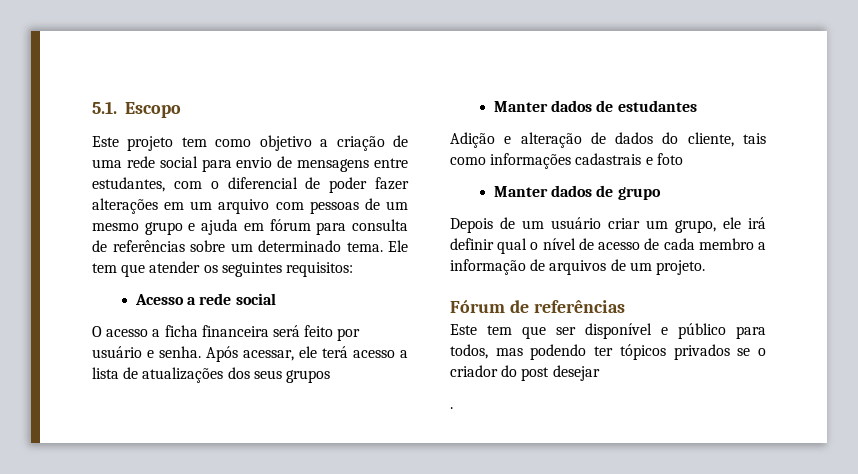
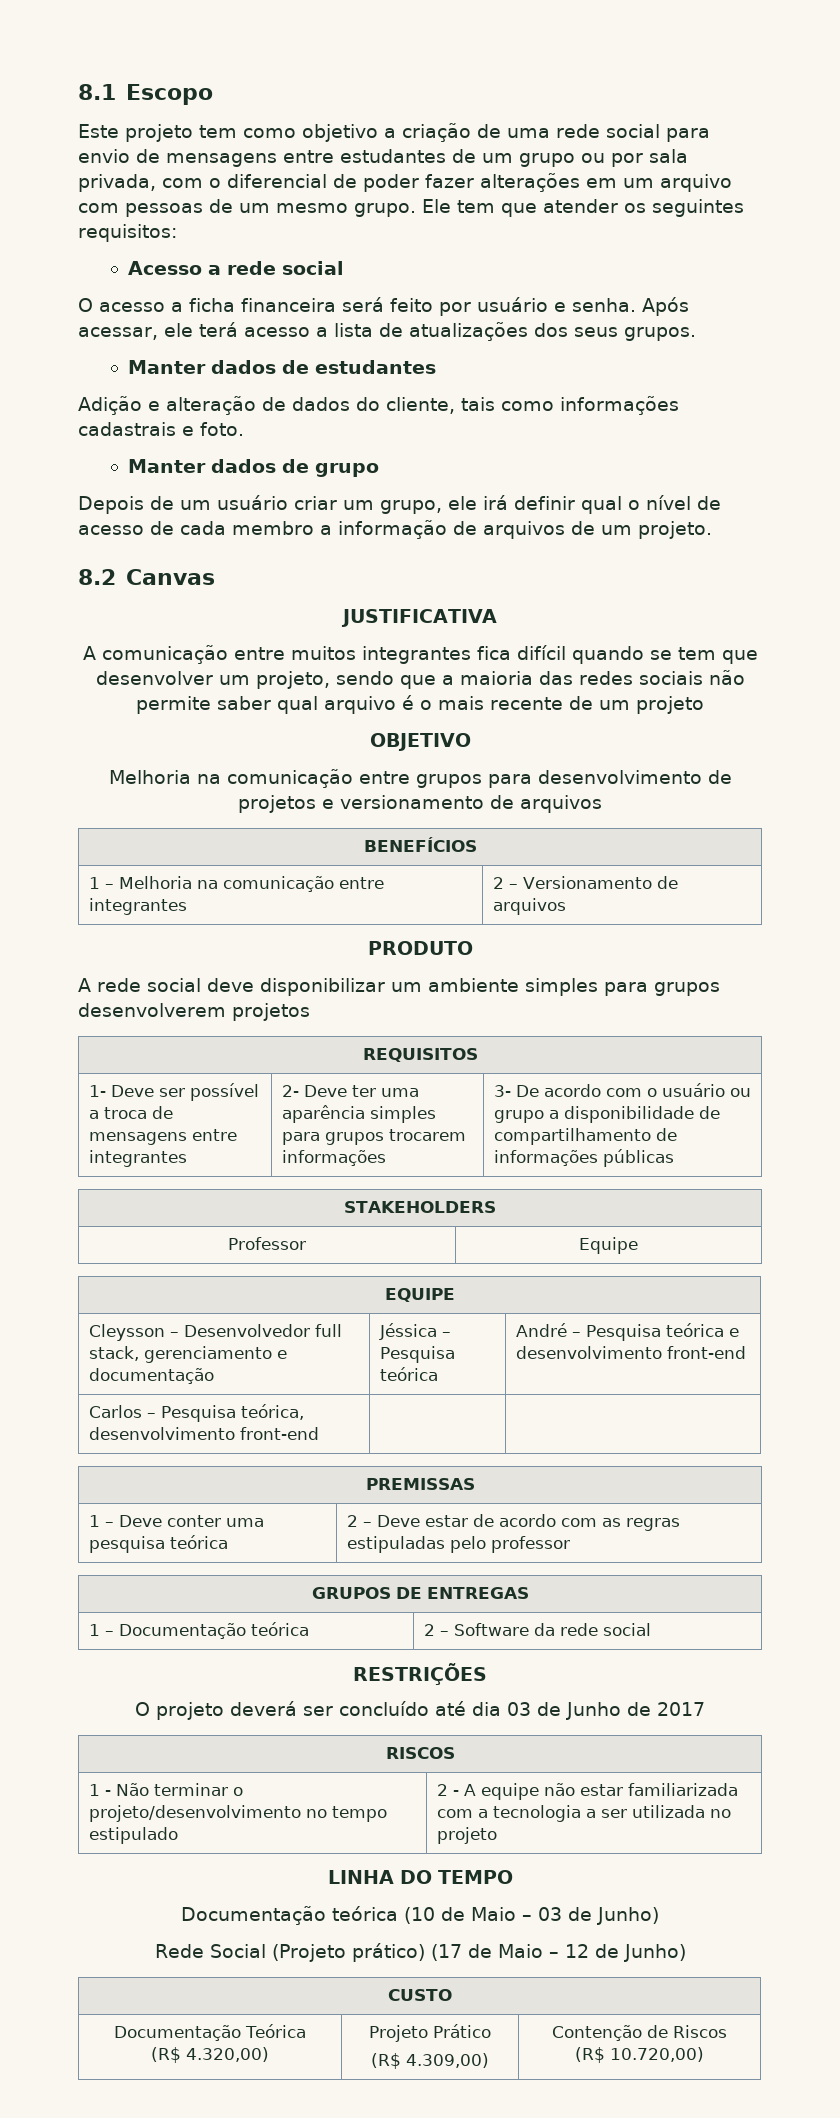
- 5.1. Escopo
+ 8.1 Escopo
- Este projeto tem como objetivo a criação de uma rede social para envio de mensagens entre estudantes, com o diferencial de poder fazer alterações em um arquivo com pessoas de um mesmo grupo e ajuda em fórum para consulta de referências sobre um determinado tema.
+ Este projeto tem como objetivo a criação de uma rede social para envio de mensagens entre estudantes de um grupo ou por sala privada, com o diferencial de poder fazer alterações em um arquivo com pessoas de um mesmo grupo.
- Após acessar, ele terá acesso a lista de atualizações dos seus grupos
+ Após acessar, ele terá acesso a lista de atualizações dos seus grupos.
- Adição e alteração de dados do cliente, tais como informações cadastrais e foto
+ Adição e alteração de dados do cliente, tais como informações cadastrais e foto.
- Fórum de referências
- Este tem que ser disponível e público para todos, mas podendo ter tópicos privados se o criador do post desejar
- .
+ 8.2 Canvas
+ JUSTIFICATIVA
+ A comunicação entre muitos integrantes fica difícil quando se tem que desenvolver um projeto, sendo que a maioria das redes sociais não permite saber qual arquivo é o mais recente de um projeto
+ OBJETIVO
+ Melhoria na comunicação entre grupos para desenvolvimento de projetos e versionamento de arquivos
+ BENEFÍCIOS
+ 1 – Melhoria na comunicação entre integrantes | 2 – Versionamento de arquivos
+ PRODUTO
+ A rede social deve disponibilizar um ambiente simples para grupos desenvolverem projetos
+ REQUISITOS
+ 1- Deve ser possível a troca de mensagens entre integrantes | 2- Deve ter uma aparência simples para grupos trocarem informações | 3- De acordo com o usuário ou grupo a disponibilidade de compartilhamento de informações públicas
+ STAKEHOLDERS
+ Professor | Equipe
+ EQUIPE
+ Cleysson – Desenvolvedor full stack, gerenciamento e documentação | Jéssica – Pesquisa teórica | André – Pesquisa teórica e desenvolvimento front-end
+ Carlos – Pesquisa teórica, desenvolvimento front-end | |
+ PREMISSAS
+ 1 – Deve conter uma pesquisa teórica | 2 – Deve estar de acordo com as regras estipuladas pelo professor
+ GRUPOS DE ENTREGAS
+ 1 – Documentação teórica | 2 – Software da rede social
+ RESTRIÇÕES
+ O projeto deverá ser concluído até dia 03 de Junho de 2017
+ RISCOS
+ 1 - Não terminar o projeto/desenvolvimento no tempo estipulado | 2 - A equipe não estar familiarizada com a tecnologia a ser utilizada no projeto
+ LINHA DO TEMPO
+ Documentação teórica (10 de Maio – 03 de Junho)
+ Rede Social (Projeto prático) (17 de Maio – 12 de Junho)
+ CUSTO
+ Documentação Teórica
+ (R$ 4.320,00) | Projeto Prático
+ (R$ 4.309,00) | Contenção de Riscos
+ (R$ 10.720,00)

